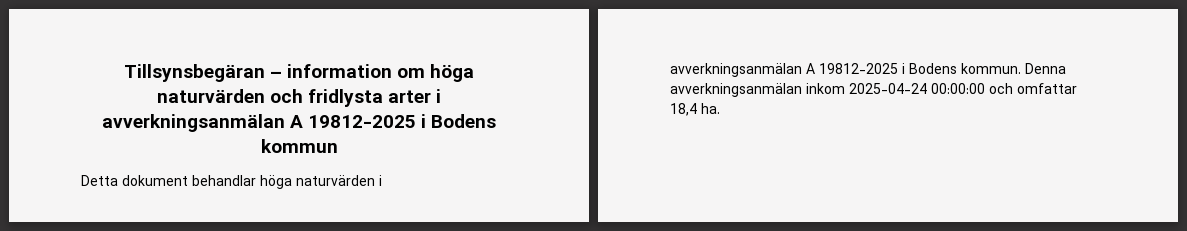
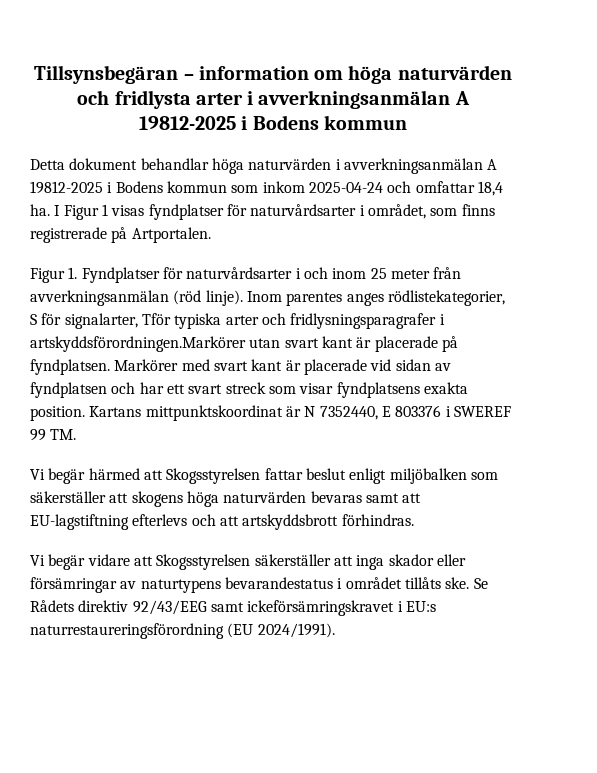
- Detta dokument behandlar höga naturvärden i avverkningsanmälan A 19812-2025 i Bodens kommun. Denna avverkningsanmälan inkom 2025-04-24 00:00:00 och omfattar 18,4 ha.
+ Detta dokument behandlar höga naturvärden i avverkningsanmälan A 19812-2025 i Bodens kommun som inkom 2025-04-24 och omfattar 18,4 ha.
+ I Figur 1 visas fyndplatser för naturvårdsarter i området, som finns registrerade på Artportalen.
+ Figur 1. Fyndplatser för naturvårdsarter i och inom 25 meter från avverkningsanmälan (röd linje). Inom parentes anges rödlistekategorier, S för signalarter, Tför typiska arter och fridlysningsparagrafer i artskyddsförordningen.Markörer utan svart kant är placerade på fyndplatsen. Markörer med svart kant är placerade vid sidan av fyndplatsen och har ett svart streck som visar fyndplatsens exakta position. Kartans mittpunktskoordinat är N 7352440, E 803376 i SWEREF 99 TM.
+ Vi begär härmed att Skogsstyrelsen fattar beslut enligt miljöbalken som säkerställer att skogens höga naturvärden bevaras samt att EU-lagstiftning efterlevs och att artskyddsbrott förhindras.
+ Vi begär vidare att Skogsstyrelsen säkerställer att inga skador eller försämringar av naturtypens bevarandestatus i området tillåts ske. Se Rådets direktiv 92/43/EEG samt ickeförsämringskravet i EU:s naturrestaureringsförordning (EU 2024/1991).

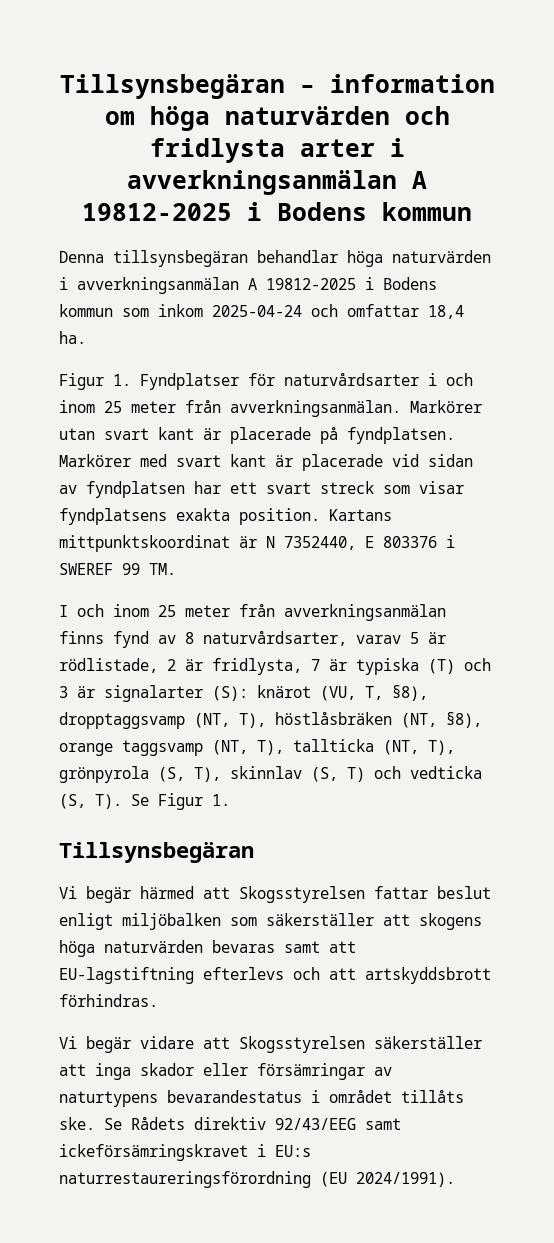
- Detta dokument behandlar höga naturvärden i avverkningsanmälan A 19812-2025 i Bodens kommun som inkom 2025-04-24 och omfattar 18,4 ha. I Figur 1 visas fyndplatser för naturvårdsarter i området, som finns registrerade på Artportalen.
+ Denna tillsynsbegäran behandlar höga naturvärden i avverkningsanmälan A 19812-2025 i Bodens kommun som inkom 2025-04-24 och omfattar 18,4 ha.
- Figur 1. Fyndplatser för naturvårdsarter i och inom 25 meter från avverkningsanmälan (röd linje). Inom parentes anges rödlistekategorier, S för signalarter, Tför typiska arter och fridlysningsparagrafer i artskyddsförordningen.Markörer utan svart kant är placerade på fyndplatsen.
+ Figur 1. Fyndplatser för naturvårdsarter i och inom 25 meter från avverkningsanmälan. Markörer utan svart kant är placerade på fyndplatsen.
- Markörer med svart kant är placerade vid sidan av fyndplatsen och har ett svart streck som visar fyndplatsens exakta position.
+ Markörer med svart kant är placerade vid sidan av fyndplatsen har ett svart streck som visar fyndplatsens exakta position.
+ I och inom 25 meter från avverkningsanmälan finns fynd av 8 naturvårdsarter, varav 5 är rödlistade, 2 är fridlysta, 7 är typiska (T) och 3 är signalarter (S): knärot (VU, T, §8), dropptaggsvamp (NT, T), höstlåsbräken (NT, §8), orange taggsvamp (NT, T), tallticka (NT, T), grönpyrola (S, T), skinnlav (S, T) och vedticka (S, T). Se Figur 1.
+ Tillsynsbegäran

